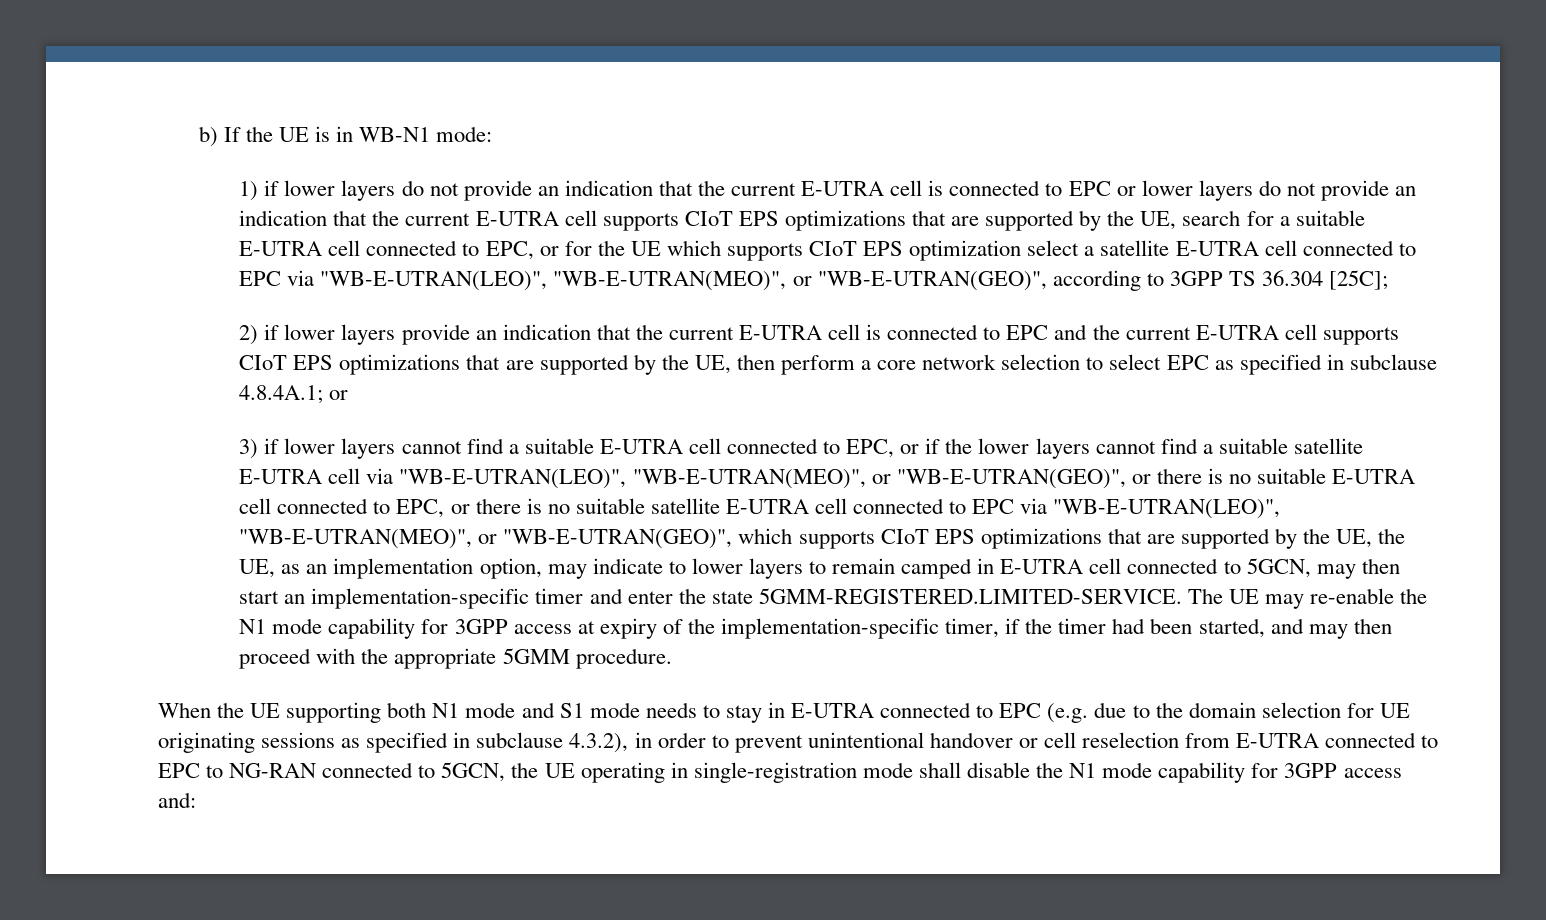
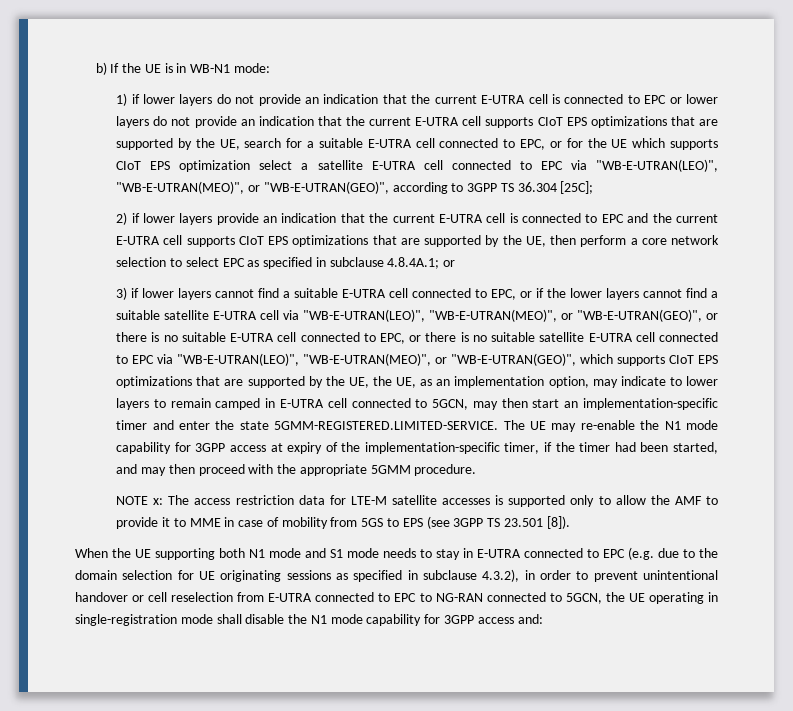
+ NOTE x: The access restriction data for LTE-M satellite accesses is supported only to allow the AMF to provide it to MME in case of mobility from 5GS to EPS (see 3GPP TS 23.501 [8]).

